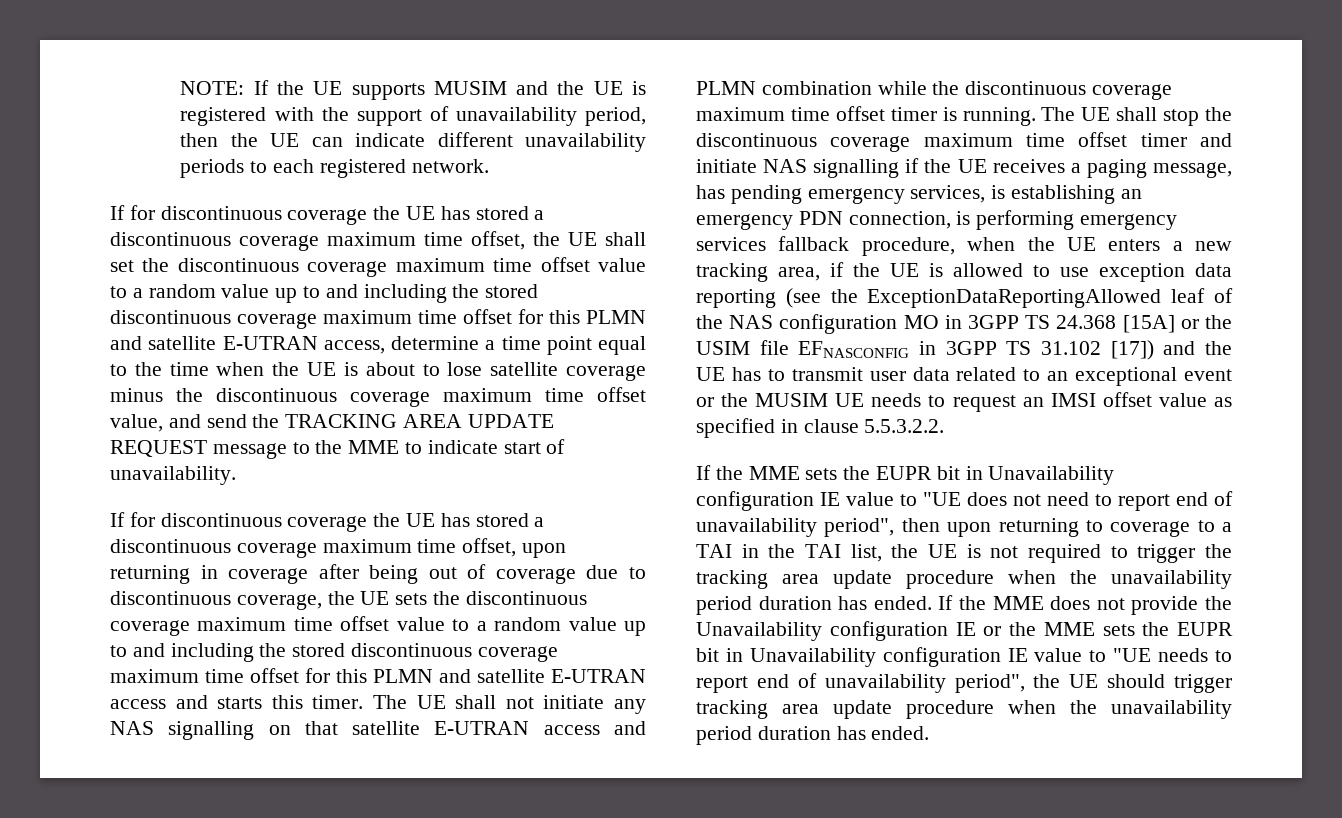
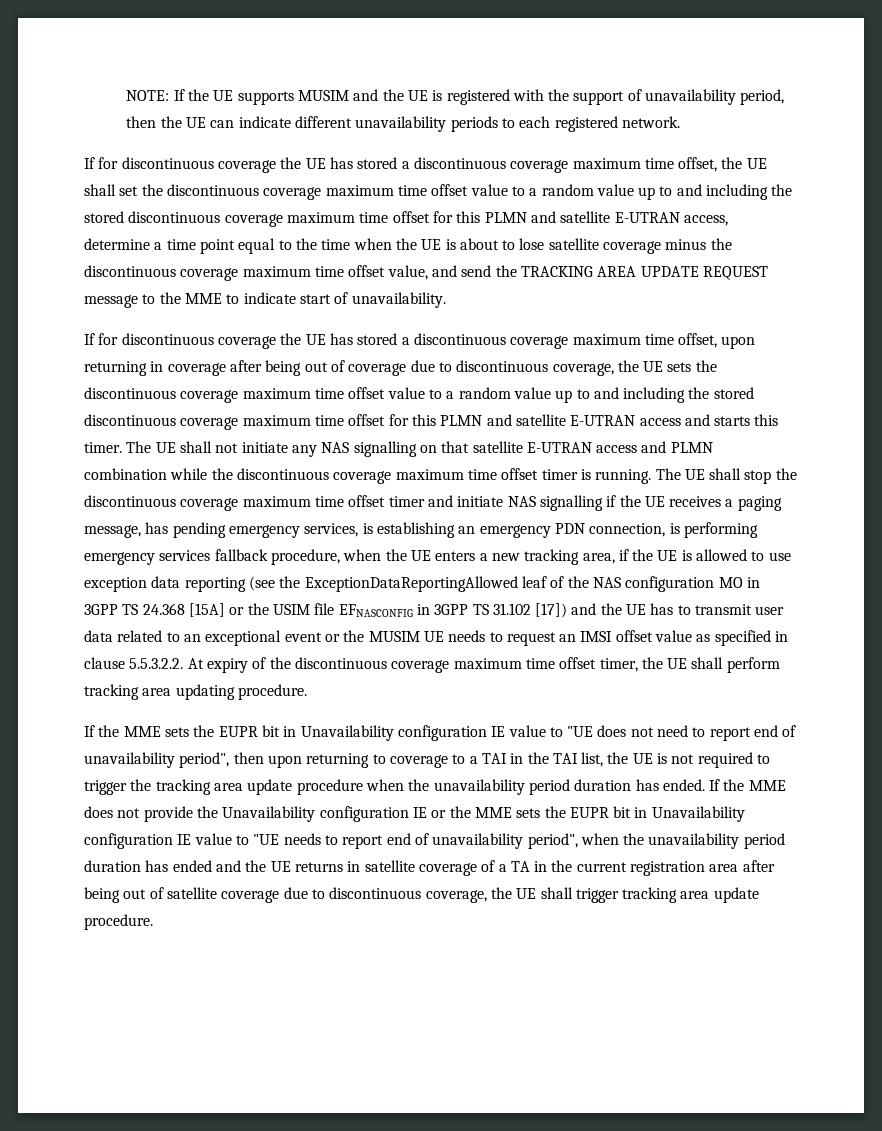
- The UE shall stop the discontinuous coverage maximum time offset timer and initiate NAS signalling if the UE receives a paging message, has pending emergency services, is establishing an emergency PDN connection, is performing emergency services fallback procedure, when the UE enters a new tracking area, if the UE is allowed to use exception data reporting (see the ExceptionDataReportingAllowed leaf of the NAS configuration MO in 3GPP TS 24.368 [15A] or the USIM file EFNASCONFIG in 3GPP TS 31.102 [17]) and the UE has to transmit user data related to an exceptional event or the MUSIM UE needs to request an IMSI offset value as specified in clause 5.5.3.2.2.
+ The UE shall stop the discontinuous coverage maximum time offset timer and initiate NAS signalling if the UE receives a paging message, has pending emergency services, is establishing an emergency PDN connection, is performing emergency services fallback procedure, when the UE enters a new tracking area, if the UE is allowed to use exception data reporting (see the ExceptionDataReportingAllowed leaf of the NAS configuration MO in 3GPP TS 24.368 [15A] or the USIM file EFNASCONFIG in 3GPP TS 31.102 [17]) and the UE has to transmit user data related to an exceptional event or the MUSIM UE needs to request an IMSI offset value as specified in clause 5.5.3.2.2. At expiry of the discontinuous coverage maximum time offset timer, the UE shall perform tracking area updating procedure.
- If the MME does not provide the Unavailability configuration IE or the MME sets the EUPR bit in Unavailability configuration IE value to "UE needs to report end of unavailability period", the UE should trigger tracking area update procedure when the unavailability period duration has ended.
+ If the MME does not provide the Unavailability configuration IE or the MME sets the EUPR bit in Unavailability configuration IE value to "UE needs to report end of unavailability period", when the unavailability period duration has ended and the UE returns in satellite coverage of a TA in the current registration area after being out of satellite coverage due to discontinuous coverage, the UE shall trigger tracking area update procedure.

